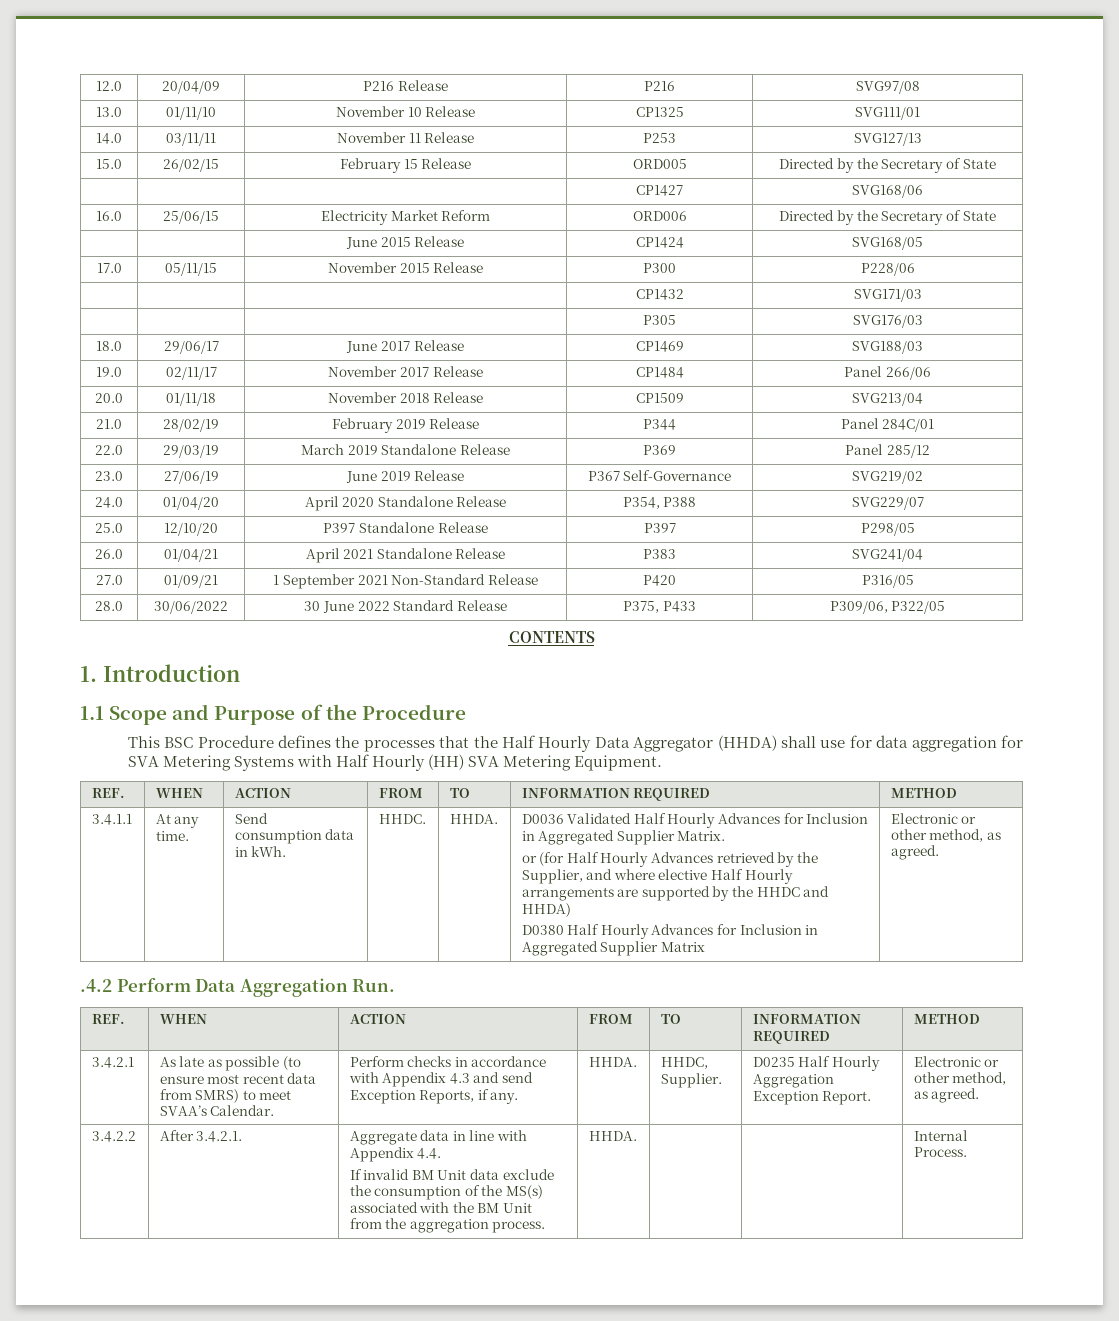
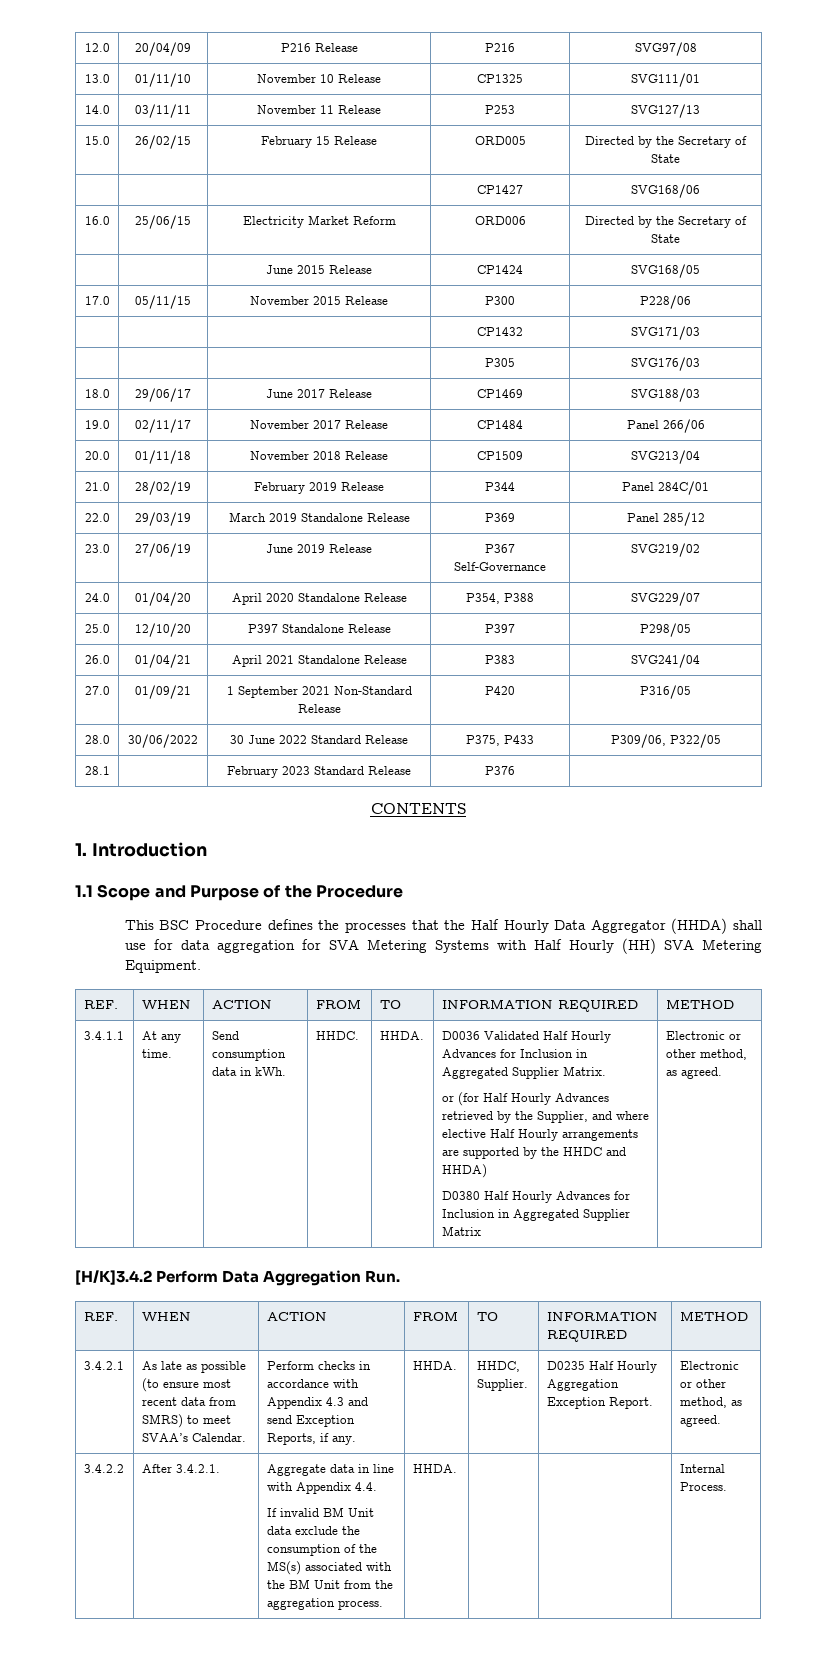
+ 28.1 | | February 2023 Standard Release | P376 |
- .4.2 Perform Data Aggregation Run.
+ [H/K]3.4.2 Perform Data Aggregation Run.

